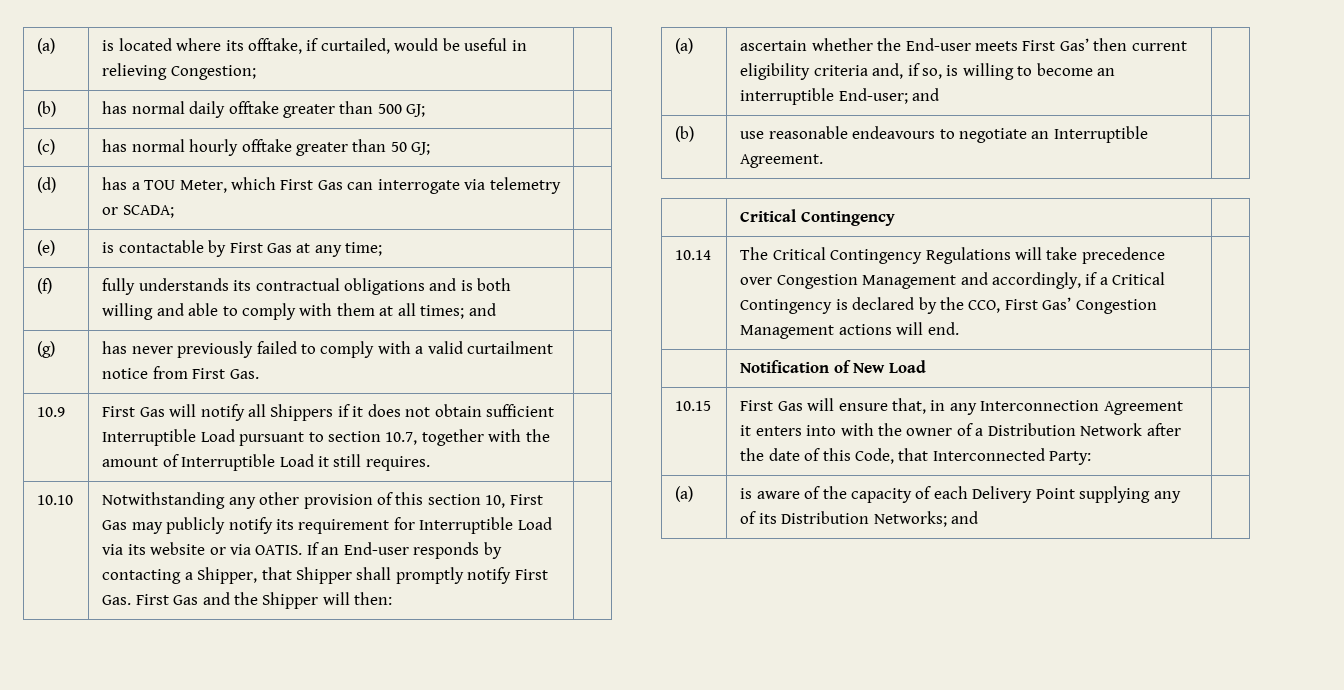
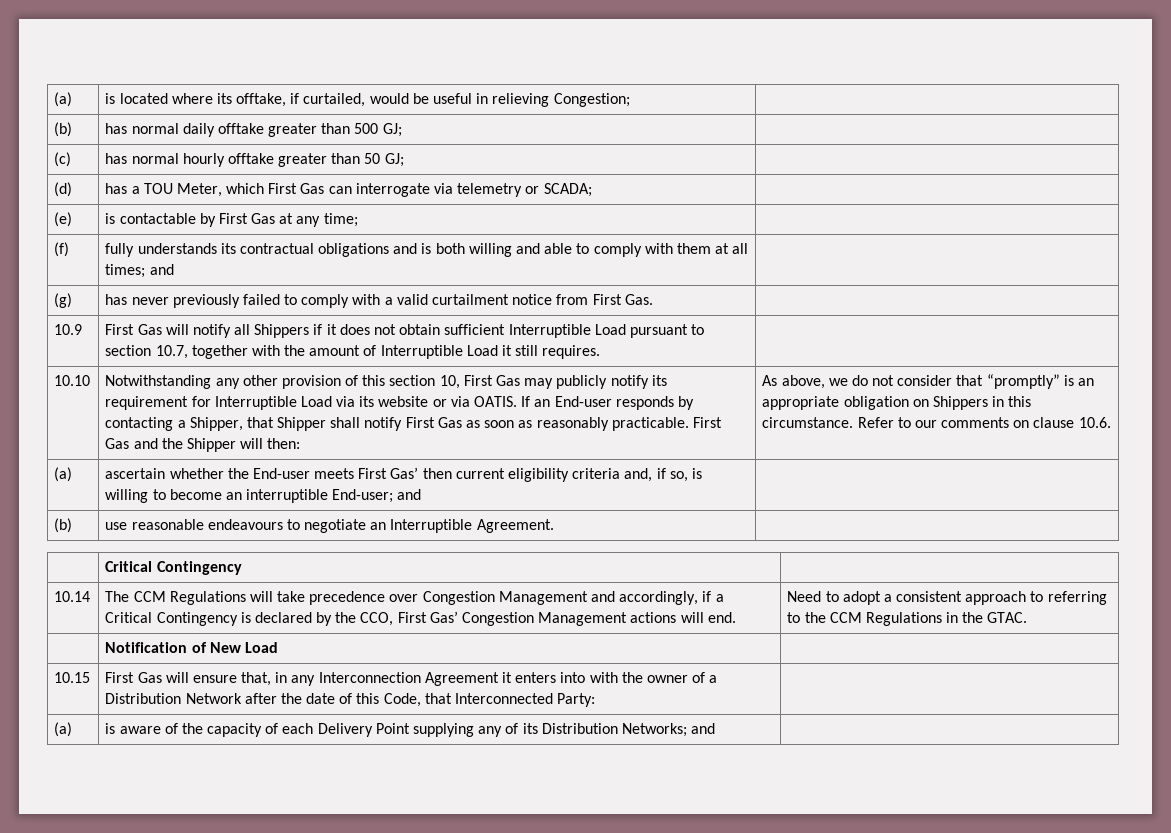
- If an End-user responds by contacting a Shipper, that Shipper shall promptly notify First Gas. First Gas and the Shipper will then:
+ If an End-user responds by contacting a Shipper, that Shipper shall notify First Gas as soon as reasonably practicable. First Gas and the Shipper will then:
+ As above, we do not consider that “promptly” is an appropriate obligation on Shippers in this circumstance. Refer to our comments on clause 10.6.
- The Critical Contingency Regulations will take precedence over Congestion Management and accordingly, if a Critical Contingency is declared by the CCO, First Gas’ Congestion Management actions will end.
+ The CCM Regulations will take precedence over Congestion Management and accordingly, if a Critical Contingency is declared by the CCO, First Gas’ Congestion Management actions will end.
+ Need to adopt a consistent approach to referring to the CCM Regulations in the GTAC.

